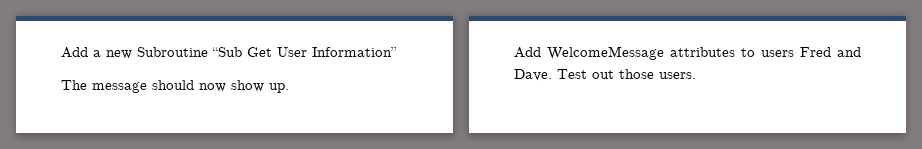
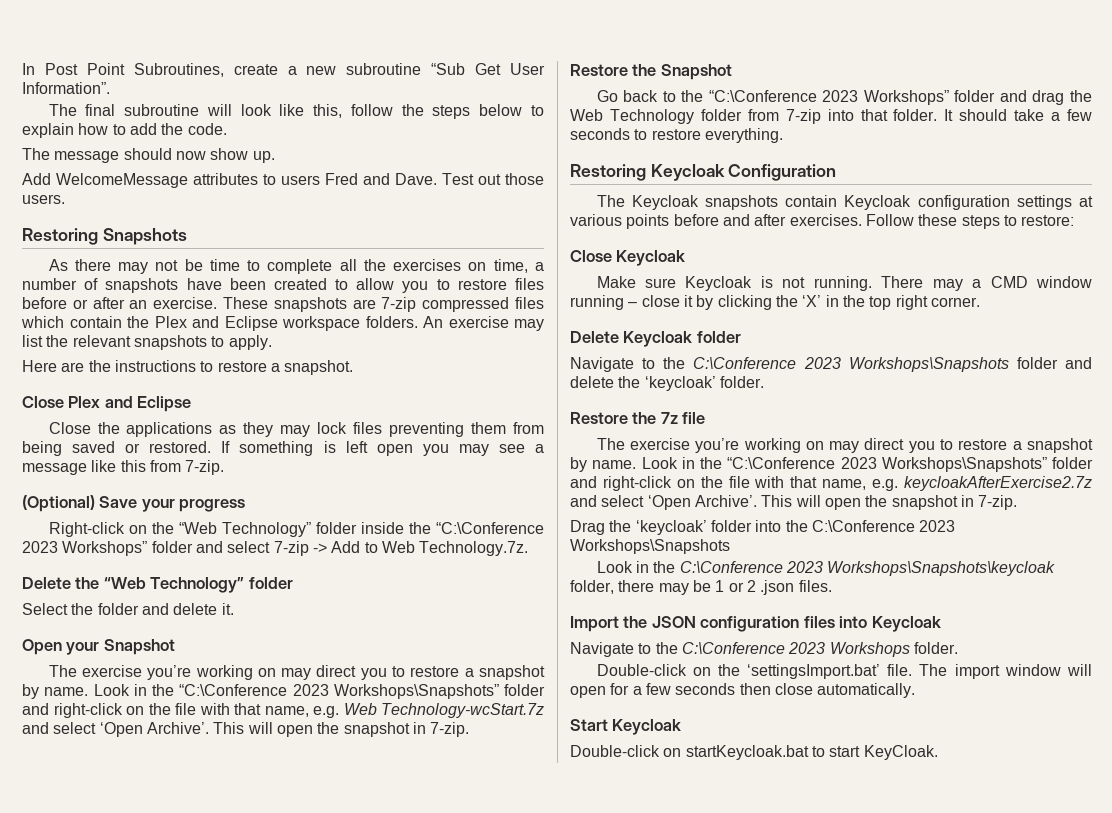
- Add a new Subroutine “Sub Get User Information”
+ In Post Point Subroutines, create a new subroutine “Sub Get User Information”.
+ The final subroutine will look like this, follow the steps below to explain how to add the code.
+ Restoring Snapshots
+ As there may not be time to complete all the exercises on time, a number of snapshots have been created to allow you to restore files before or after an exercise. These snapshots are 7-zip compressed files which contain the Plex and Eclipse workspace folders. An exercise may list the relevant snapshots to apply.
+ Here are the instructions to restore a snapshot.
+ Close Plex and Eclipse
+ Close the applications as they may lock files preventing them from being saved or restored. If something is left open you may see a message like this from 7-zip.
+ (Optional) Save your progress
+ Right-click on the “Web Technology” folder inside the “C:\Conference 2023 Workshops” folder and select 7-zip -> Add to Web Technology.7z.
+ Delete the “Web Technology” folder
+ Select the folder and delete it.
+ Open your Snapshot
+ The exercise you’re working on may direct you to restore a snapshot by name. Look in the “C:\Conference 2023 Workshops\Snapshots” folder and right-click on the file with that name, e.g. Web Technology-wcStart.7z and select ‘Open Archive’. This will open the snapshot in 7-zip.
+ Restore the Snapshot
+ Go back to the “C:\Conference 2023 Workshops” folder and drag the Web Technology folder from 7-zip into that folder. It should take a few seconds to restore everything.
+ Restoring Keycloak Configuration
+ The Keycloak snapshots contain Keycloak configuration settings at various points before and after exercises. Follow these steps to restore:
+ Close Keycloak
+ Make sure Keycloak is not running. There may a CMD window running – close it by clicking the ‘X’ in the top right corner.
+ Delete Keycloak folder
+ Navigate to the C:\Conference 2023 Workshops\Snapshots folder and delete the ‘keycloak’ folder.
+ Restore the 7z file
+ The exercise you’re working on may direct you to restore a snapshot by name. Look in the “C:\Conference 2023 Workshops\Snapshots” folder and right-click on the file with that name, e.g. keycloakAfterExercise2.7z and select ‘Open Archive’. This will open the snapshot in 7-zip.
+ Drag the ‘keycloak’ folder into the C:\Conference 2023 Workshops\Snapshots
+ Look in the C:\Conference 2023 Workshops\Snapshots\keycloak folder, there may be 1 or 2 .json files.
+ Import the JSON configuration files into Keycloak
+ Navigate to the C:\Conference 2023 Workshops folder.
+ Double-click on the ‘settingsImport.bat’ file. The import window will open for a few seconds then close automatically.
+ Start Keycloak
+ Double-click on startKeycloak.bat to start KeyCloak.

